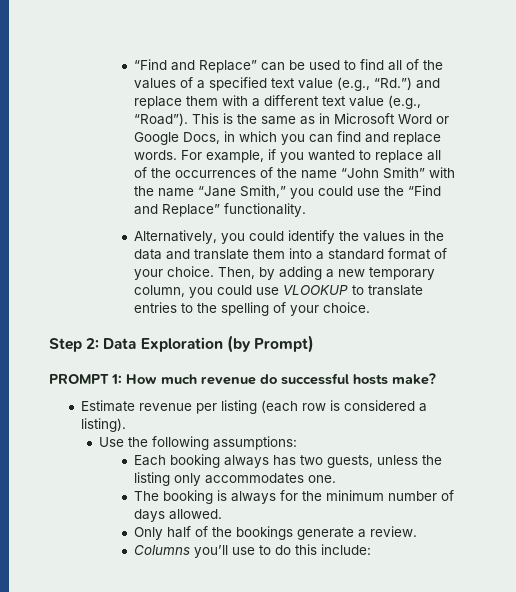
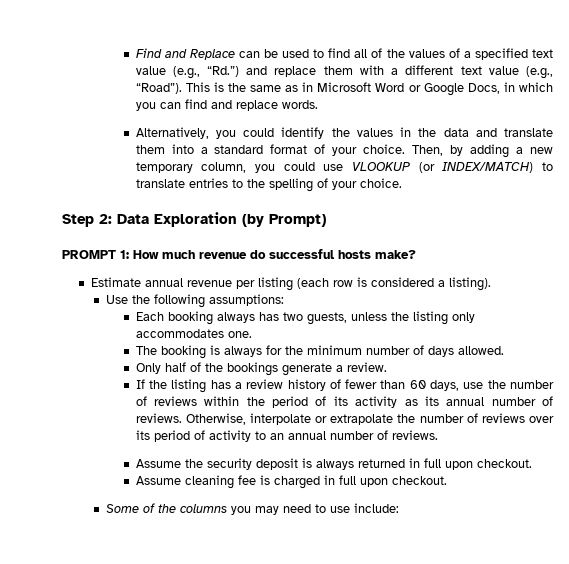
- “Find and Replace” can be used to find all of the values of a specified text value (e.g., “Rd.”) and replace them with a different text value (e.g., “Road”).
+ Find and Replace can be used to find all of the values of a specified text value (e.g., “Rd.”) and replace them with a different text value (e.g., “Road”).
- For example, if you wanted to replace all of the occurrences of the name “John Smith” with the name “Jane Smith,” you could use the “Find and Replace” functionality.
- Then, by adding a new temporary column, you could use VLOOKUP to translate entries to the spelling of your choice.
+ Then, by adding a new temporary column, you could use VLOOKUP (or INDEX/MATCH) to translate entries to the spelling of your choice.
- Estimate revenue per listing (each row is considered a listing).
+ Estimate annual revenue per listing (each row is considered a listing).
- Columns you’ll use to do this include:
+ If the listing has a review history of fewer than 60 days, use the number of reviews within the period of its activity as its annual number of reviews. Otherwise, interpolate or extrapolate the number of reviews over its period of activity to an annual number of reviews.
+ Assume the security deposit is always returned in full upon checkout.
+ Assume cleaning fee is charged in full upon checkout.
+ Some of the columns you may need to use include:

